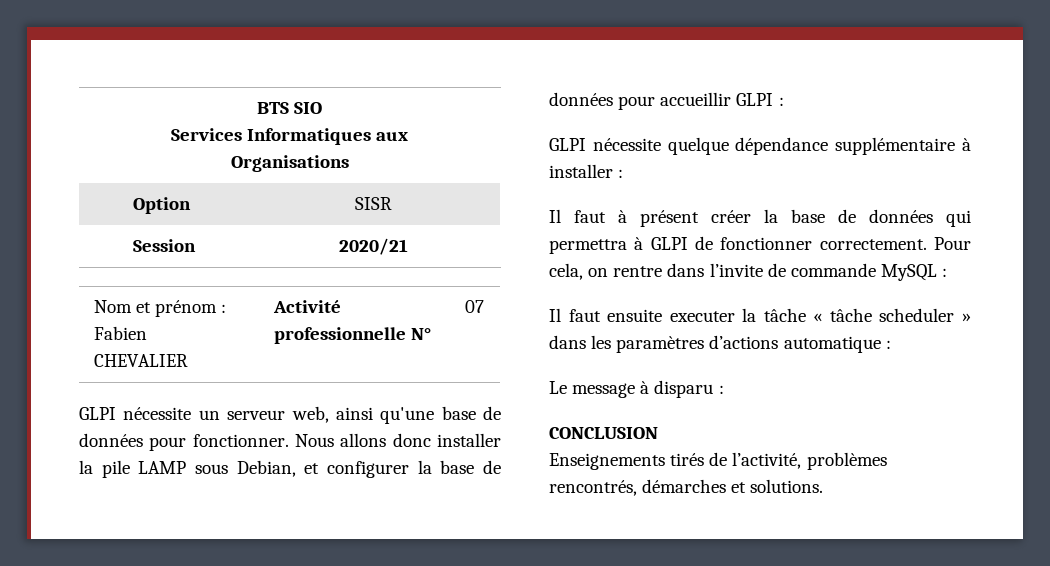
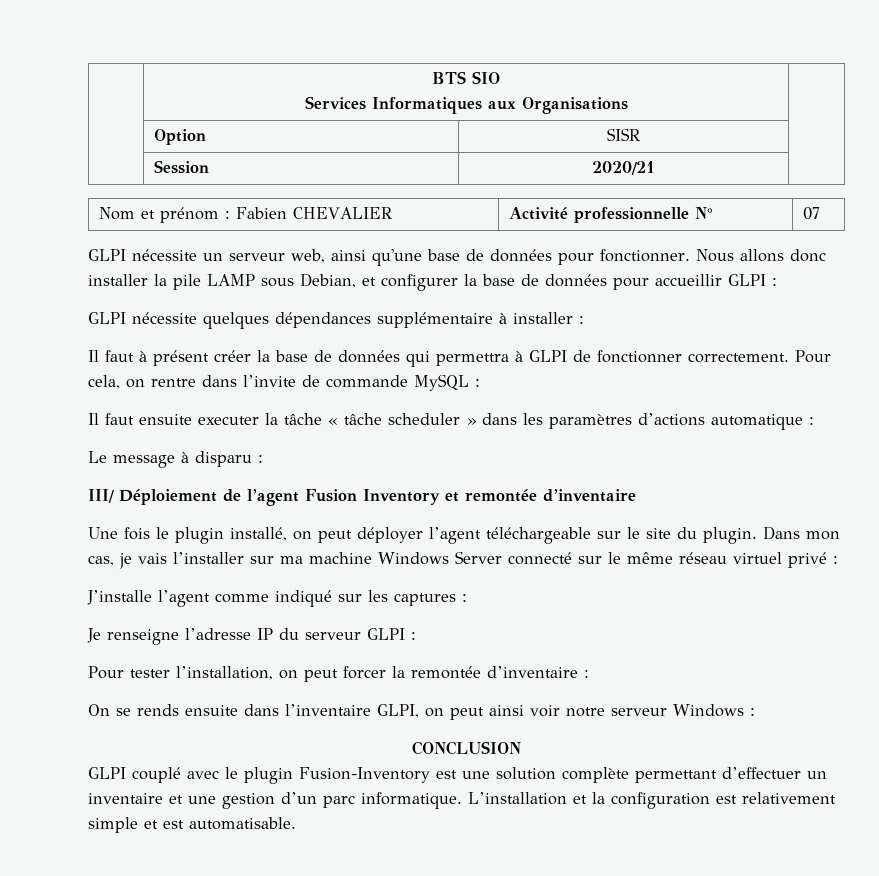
- GLPI nécessite quelque dépendance supplémentaire à installer :
+ GLPI nécessite quelques dépendances supplémentaire à installer :
+ III/ Déploiement de l’agent Fusion Inventory et remontée d’inventaire
+ Une fois le plugin installé, on peut déployer l’agent téléchargeable sur le site du plugin. Dans mon cas, je vais l’installer sur ma machine Windows Server connecté sur le même réseau virtuel privé :
+ J’installe l’agent comme indiqué sur les captures :
+ Je renseigne l’adresse IP du serveur GLPI :
+ Pour tester l’installation, on peut forcer la remontée d’inventaire :
+ On se rends ensuite dans l’inventaire GLPI, on peut ainsi voir notre serveur Windows :
  CONCLUSION
- Enseignements tirés de l’activité, problèmes rencontrés, démarches et solutions.
+ GLPI couplé avec le plugin Fusion-Inventory est une solution complète permettant d’effectuer un inventaire et une gestion d’un parc informatique. L’installation et la configuration est relativement simple et est automatisable.

